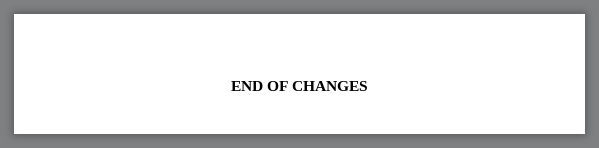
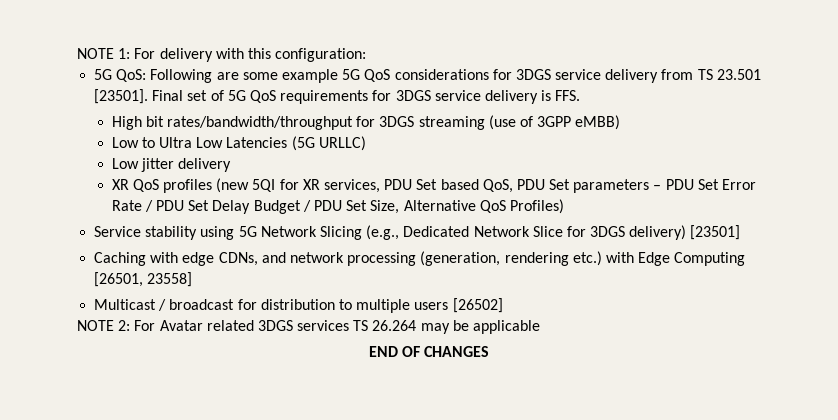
+ NOTE 1: For delivery with this configuration:
+ 5G QoS: Following are some example 5G QoS considerations for 3DGS service delivery from TS 23.501 [23501]. Final set of 5G QoS requirements for 3DGS service delivery is FFS.
+ High bit rates/bandwidth/throughput for 3DGS streaming (use of 3GPP eMBB)
+ Low to Ultra Low Latencies (5G URLLC)
+ Low jitter delivery
+ XR QoS profiles (new 5QI for XR services, PDU Set based QoS, PDU Set parameters – PDU Set Error Rate / PDU Set Delay Budget / PDU Set Size, Alternative QoS Profiles)
+ Service stability using 5G Network Slicing (e.g., Dedicated Network Slice for 3DGS delivery) [23501]
+ Caching with edge CDNs, and network processing (generation, rendering etc.) with Edge Computing [26501, 23558]
+ Multicast / broadcast for distribution to multiple users [26502]
+ NOTE 2: For Avatar related 3DGS services TS 26.264 may be applicable

